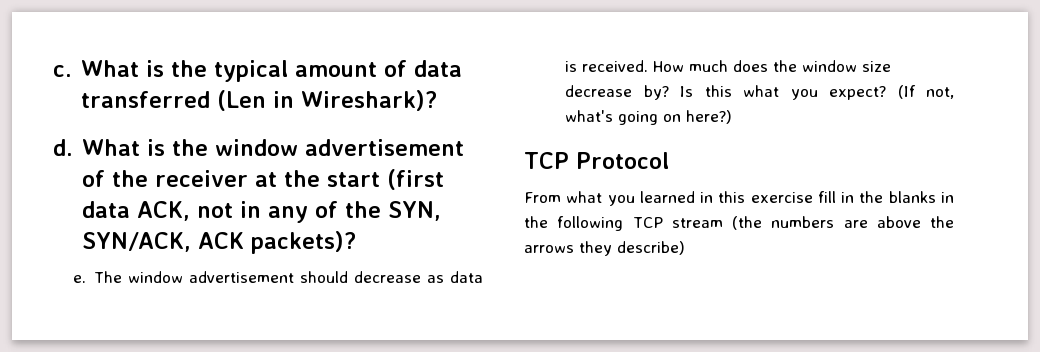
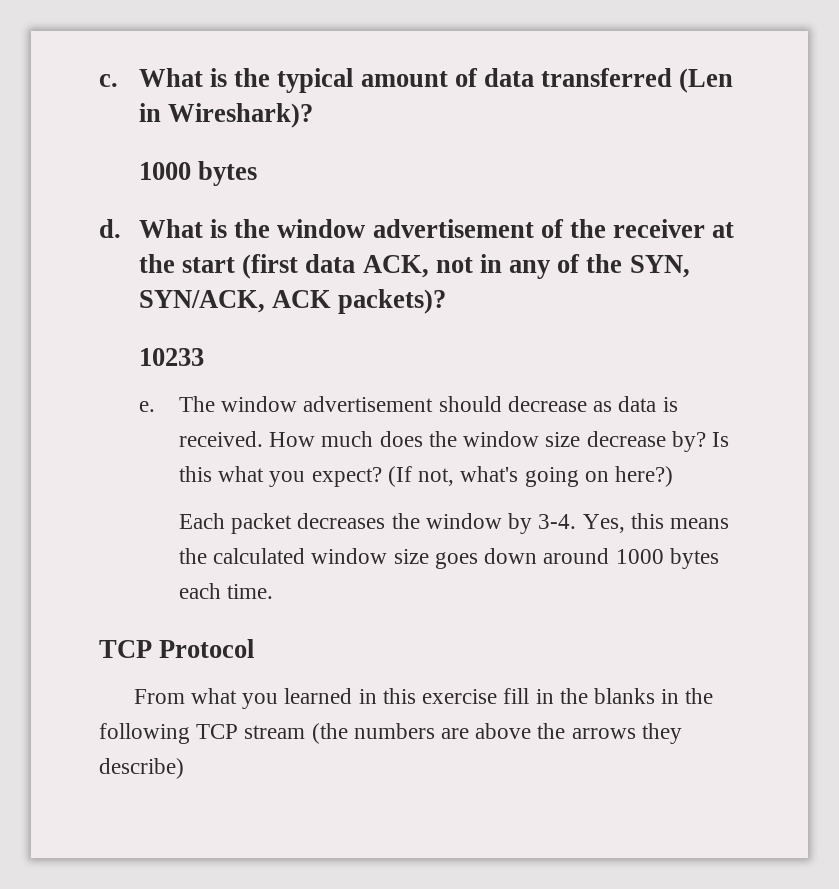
  What is the typical amount of data transferred (Len in Wireshark)?
+ 1000 bytes
+ 10233
+ Each packet decreases the window by 3-4. Yes, this means the calculated window size goes down around 1000 bytes each time.

